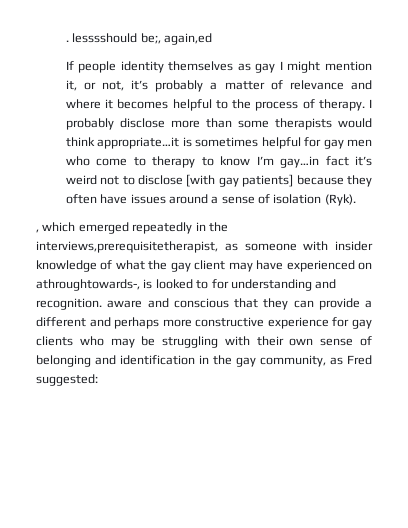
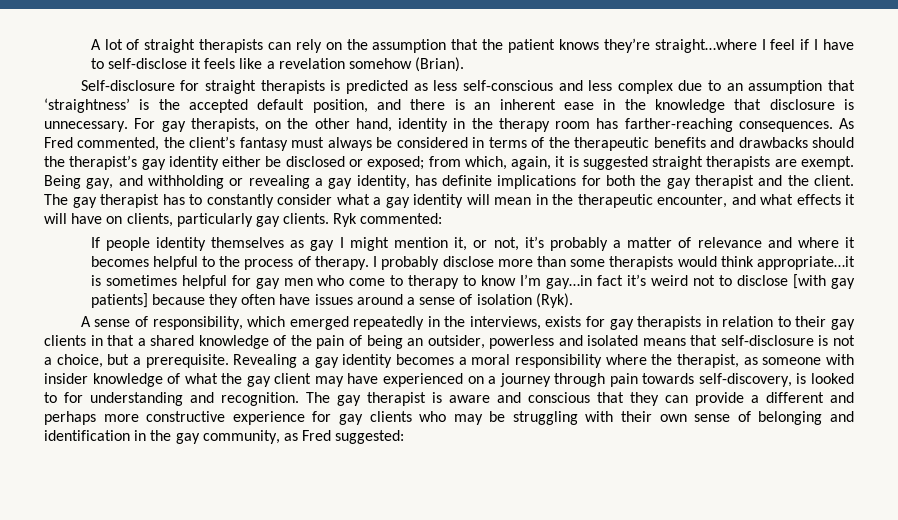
- . lesssshould be;, again,ed
+ A lot of straight therapists can rely on the assumption that the patient knows they’re straight…where I feel if I have to self-disclose it feels like a revelation somehow (Brian).
+ Self-disclosure for straight therapists is predicted as less self-conscious and less complex due to an assumption that ‘straightness’ is the accepted default position, and there is an inherent ease in the knowledge that disclosure is unnecessary. For gay therapists, on the other hand, identity in the therapy room has farther-reaching consequences. As Fred commented, the client’s fantasy must always be considered in terms of the therapeutic benefits and drawbacks should the therapist’s gay identity either be disclosed or exposed; from which, again, it is suggested straight therapists are exempt. Being gay, and withholding or revealing a gay identity, has definite implications for both the gay therapist and the client. The gay therapist has to constantly consider what a gay identity will mean in the therapeutic encounter, and what effects it will have on clients, particularly gay clients. Ryk commented:
- , which emerged repeatedly in the interviews,prerequisitetherapist, as someone with insider knowledge of what the gay client may have experienced on athroughtowards-, is looked to for understanding and recognition. aware and conscious that they can provide a different and perhaps more constructive experience for gay clients who may be struggling with their own sense of belonging and identification in the gay community, as Fred suggested:
+ A sense of responsibility, which emerged repeatedly in the interviews, exists for gay therapists in relation to their gay clients in that a shared knowledge of the pain of being an outsider, powerless and isolated means that self-disclosure is not a choice, but a prerequisite. Revealing a gay identity becomes a moral responsibility where the therapist, as someone with insider knowledge of what the gay client may have experienced on a journey through pain towards self-discovery, is looked to for understanding and recognition. The gay therapist is aware and conscious that they can provide a different and perhaps more constructive experience for gay clients who may be struggling with their own sense of belonging and identification in the gay community, as Fred suggested:

